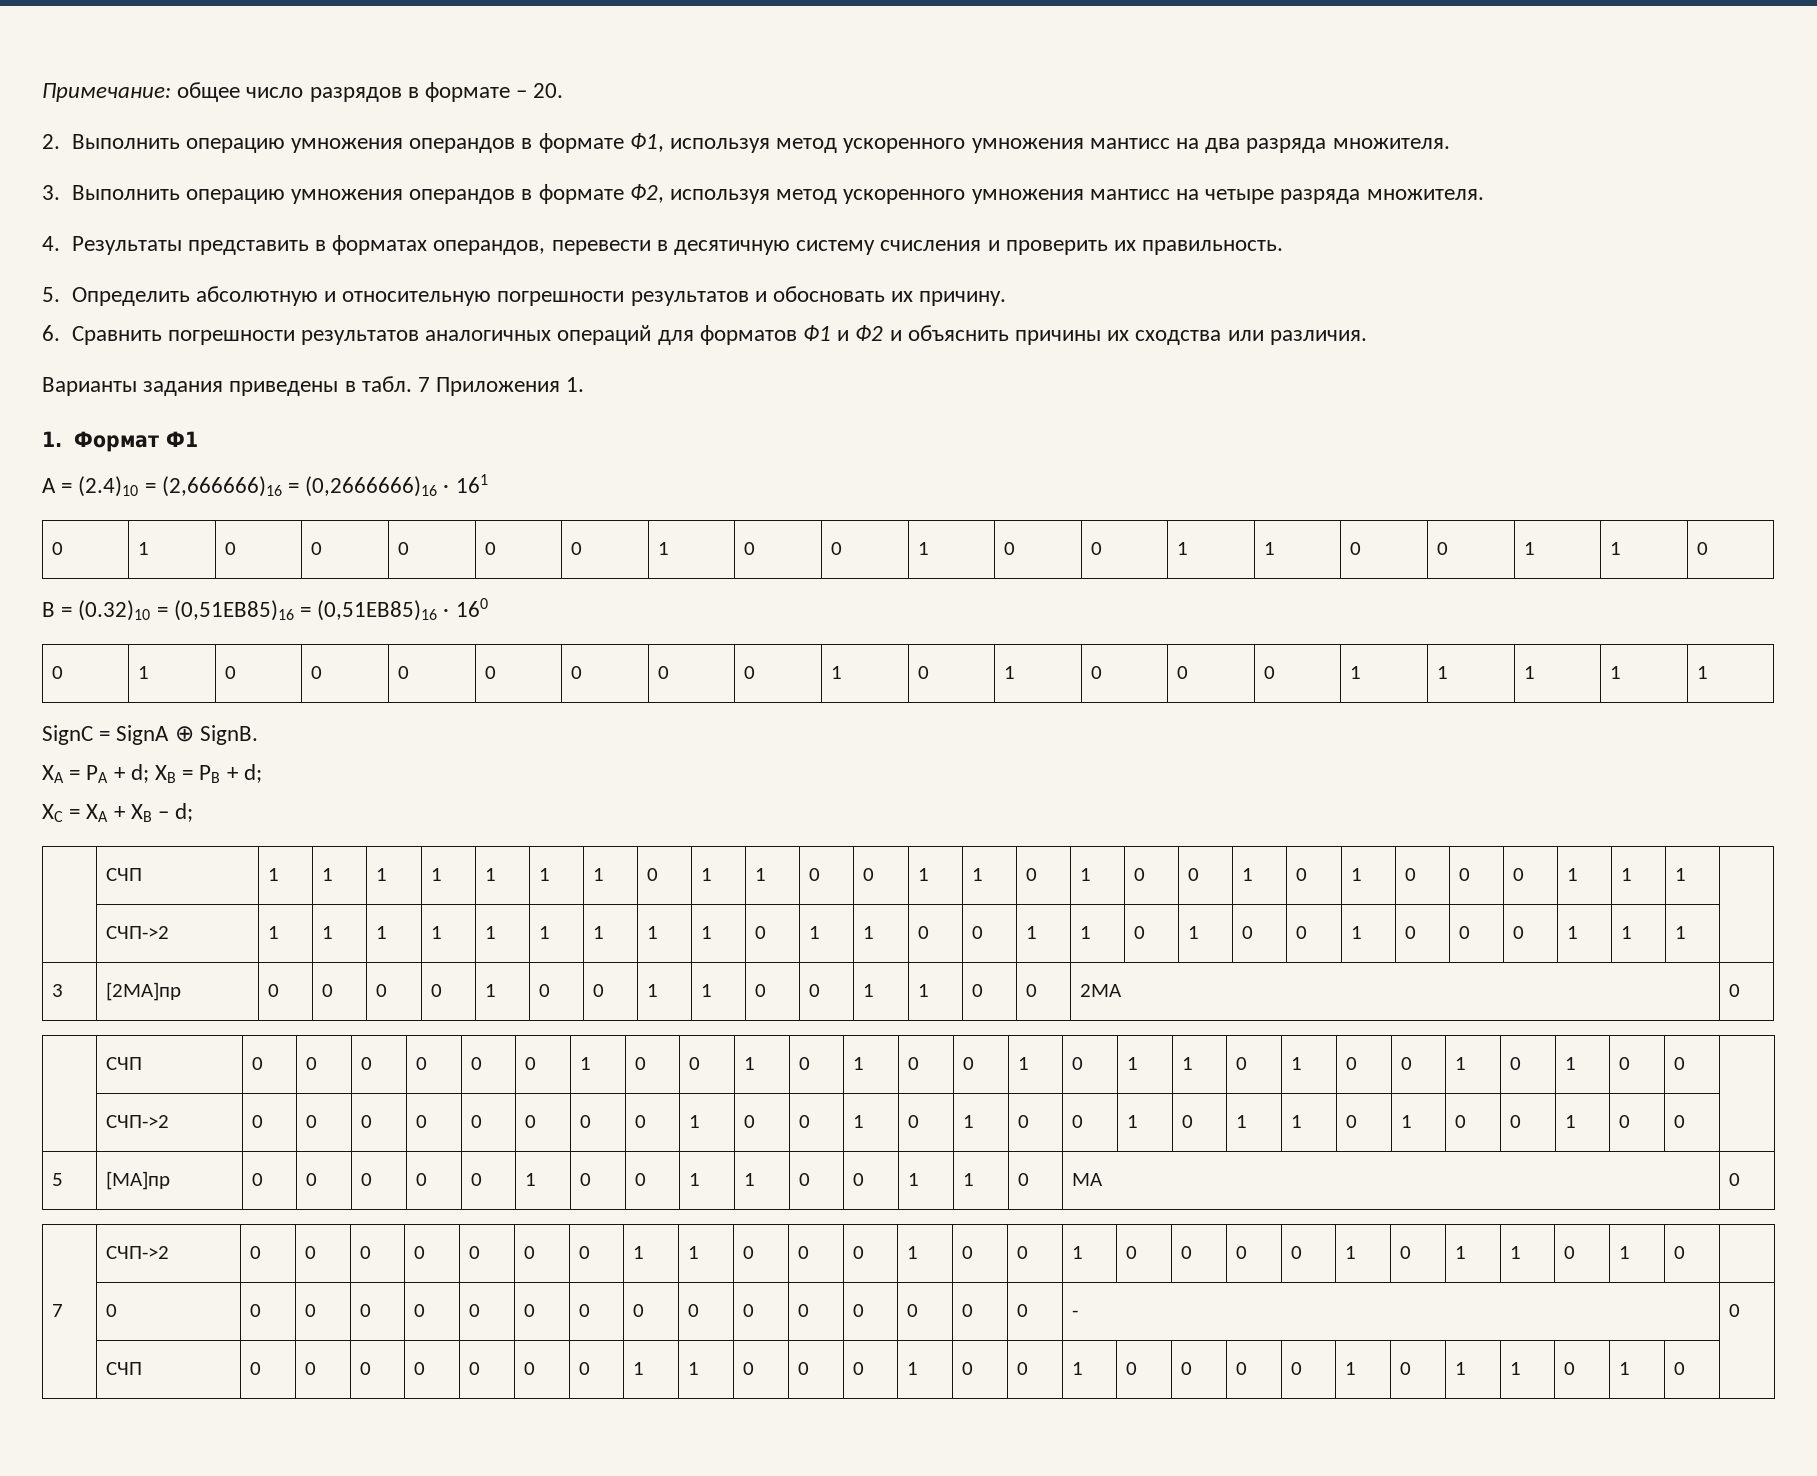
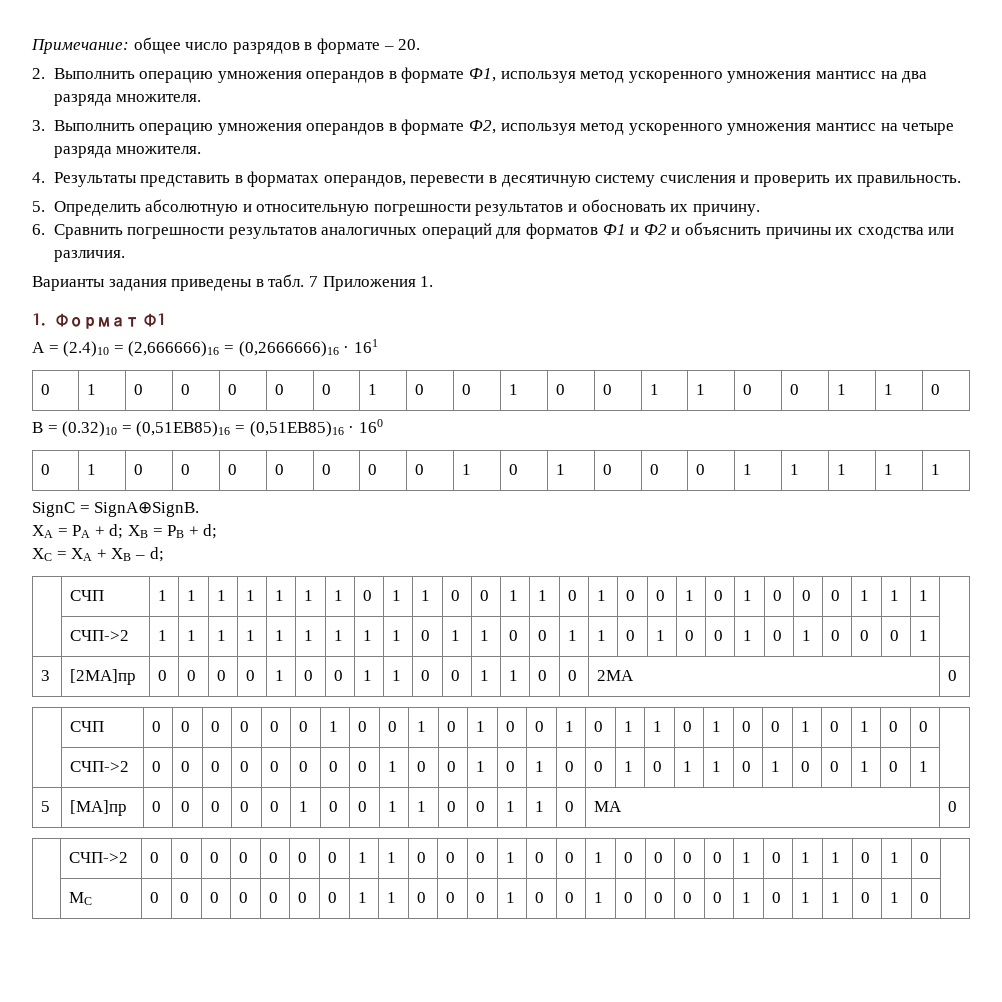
- SignC = SignA ⊕ SignB.
+ SignC = SignA⊕SignB.
- | СЧП->2 | 1 | 1 | 1 | 1 | 1 | 1 | 1 | 1 | 1 | 0 | 1 | 1 | 0 | 0 | 1 | 1 | 0 | 1 | 0 | 0 | 1 | 0 | 0 | 0 | 1 | 1 | 1 |
+ | СЧП->2 | 1 | 1 | 1 | 1 | 1 | 1 | 1 | 1 | 1 | 0 | 1 | 1 | 0 | 0 | 1 | 1 | 0 | 1 | 0 | 0 | 1 | 0 | 1 | 0 | 0 | 0 | 1 |
- | СЧП->2 | 0 | 0 | 0 | 0 | 0 | 0 | 0 | 0 | 1 | 0 | 0 | 1 | 0 | 1 | 0 | 0 | 1 | 0 | 1 | 1 | 0 | 1 | 0 | 0 | 1 | 0 | 0 |
+ | СЧП->2 | 0 | 0 | 0 | 0 | 0 | 0 | 0 | 0 | 1 | 0 | 0 | 1 | 0 | 1 | 0 | 0 | 1 | 0 | 1 | 1 | 0 | 1 | 0 | 0 | 1 | 0 | 1 |
- 7 | 0 | 0 | 0 | 0 | 0 | 0 | 0 | 0 | 0 | 0 | 0 | 0 | 0 | 0 | 0 | 0 | - | 0
- | СЧП | 0 | 0 | 0 | 0 | 0 | 0 | 0 | 1 | 1 | 0 | 0 | 0 | 1 | 0 | 0 | 1 | 0 | 0 | 0 | 0 | 1 | 0 | 1 | 1 | 0 | 1 | 0 |
+ | MC | 0 | 0 | 0 | 0 | 0 | 0 | 0 | 1 | 1 | 0 | 0 | 0 | 1 | 0 | 0 | 1 | 0 | 0 | 0 | 0 | 1 | 0 | 1 | 1 | 0 | 1 | 0 |

